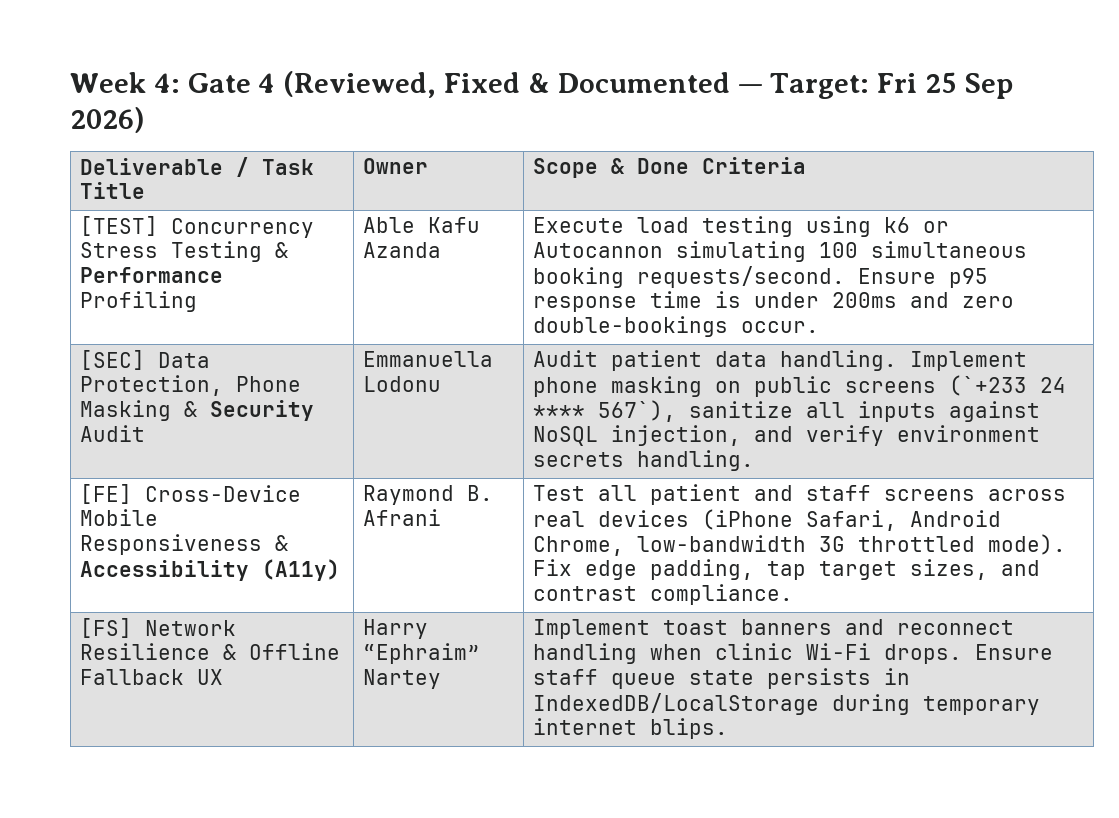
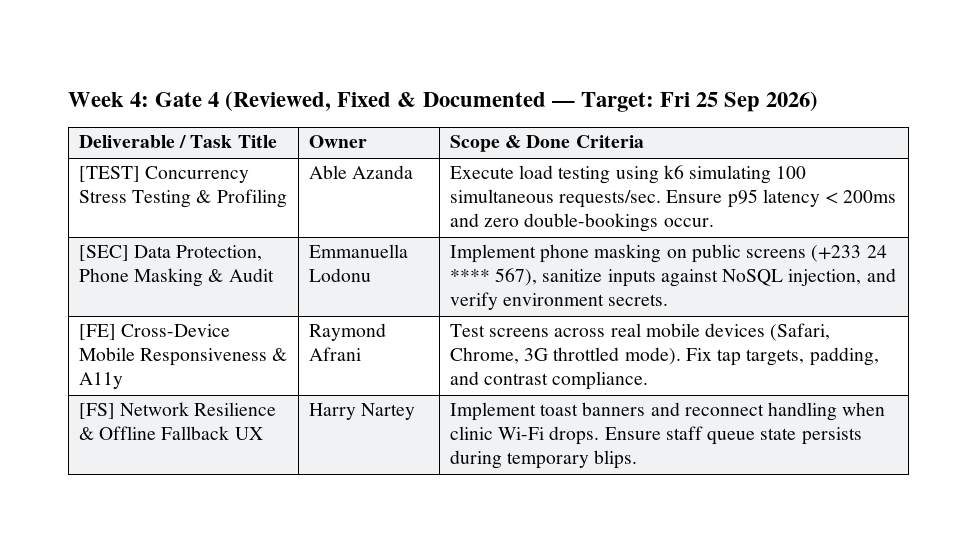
- [TEST] Concurrency Stress Testing & Performance Profiling | Able Kafu Azanda | Execute load testing using k6 or Autocannon simulating 100 simultaneous booking requests/second. Ensure p95 response time is under 200ms and zero double-bookings occur.
+ [TEST] Concurrency Stress Testing & Profiling | Able Azanda | Execute load testing using k6 simulating 100 simultaneous requests/sec. Ensure p95 latency < 200ms and zero double-bookings occur.
- [SEC] Data Protection, Phone Masking & Security Audit | Emmanuella Lodonu | Audit patient data handling. Implement phone masking on public screens (`+233 24 **** 567`), sanitize all inputs against NoSQL injection, and verify environment secrets handling.
+ [SEC] Data Protection, Phone Masking & Audit | Emmanuella Lodonu | Implement phone masking on public screens (+233 24 **** 567), sanitize inputs against NoSQL injection, and verify environment secrets.
- [FE] Cross-Device Mobile Responsiveness & Accessibility (A11y) | Raymond B. Afrani | Test all patient and staff screens across real devices (iPhone Safari, Android Chrome, low-bandwidth 3G throttled mode). Fix edge padding, tap target sizes, and contrast compliance.
+ [FE] Cross-Device Mobile Responsiveness & A11y | Raymond Afrani | Test screens across real mobile devices (Safari, Chrome, 3G throttled mode). Fix tap targets, padding, and contrast compliance.
- [FS] Network Resilience & Offline Fallback UX | Harry “Ephraim” Nartey | Implement toast banners and reconnect handling when clinic Wi-Fi drops. Ensure staff queue state persists in IndexedDB/LocalStorage during temporary internet blips.
+ [FS] Network Resilience & Offline Fallback UX | Harry Nartey | Implement toast banners and reconnect handling when clinic Wi-Fi drops. Ensure staff queue state persists during temporary blips.

